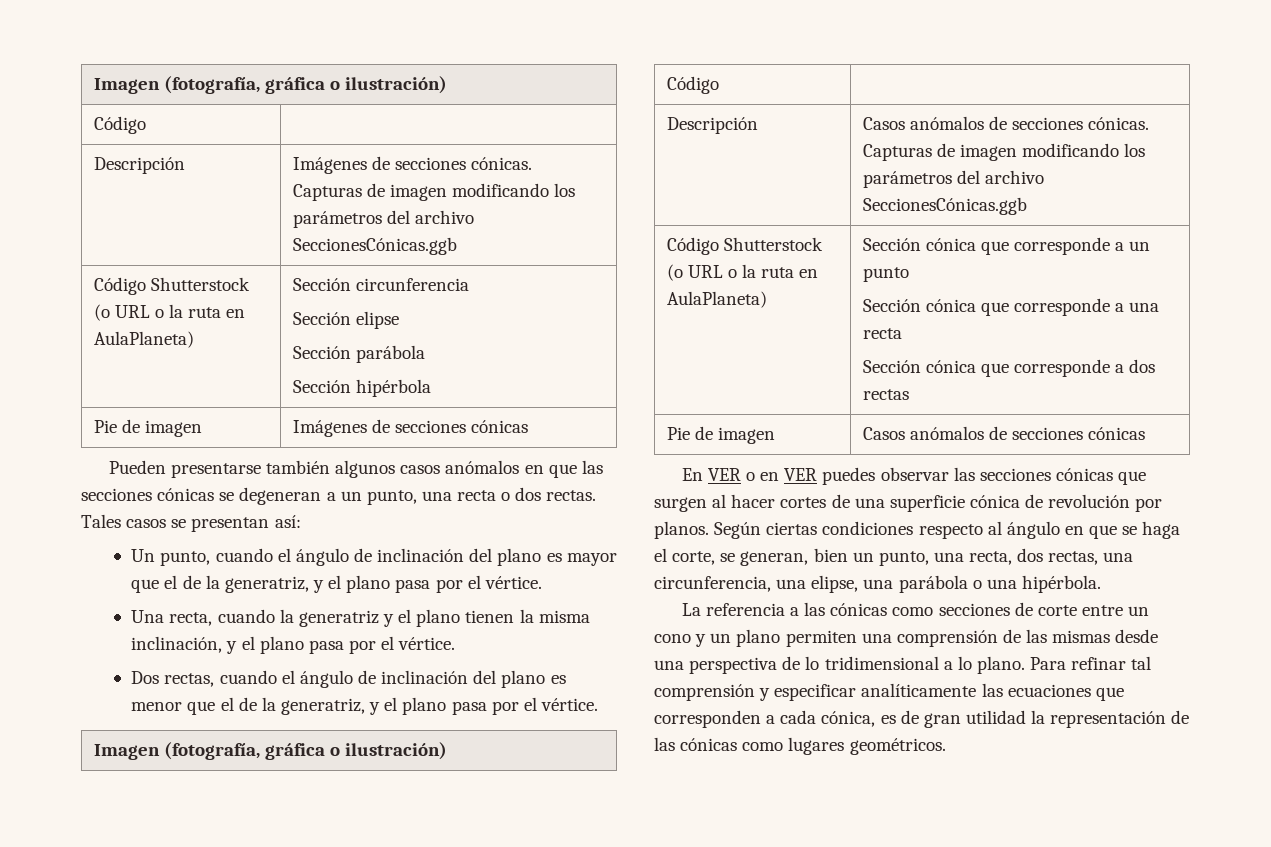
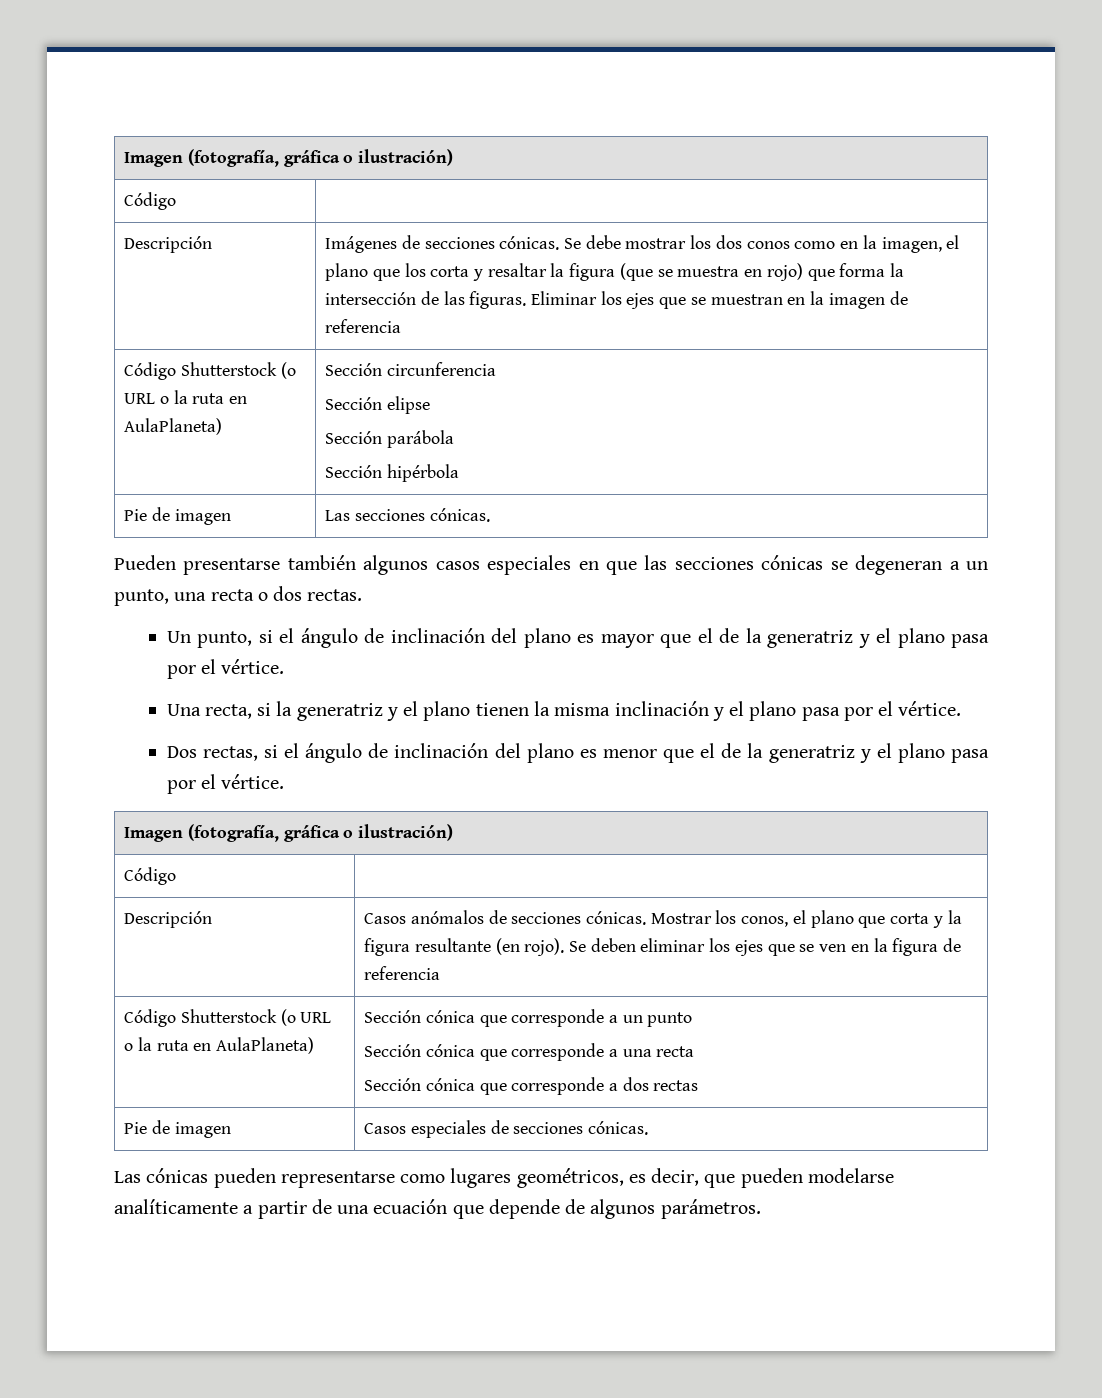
- Imágenes de secciones cónicas. Capturas de imagen modificando los parámetros del archivo SeccionesCónicas.ggb
+ Imágenes de secciones cónicas. Se debe mostrar los dos conos como en la imagen, el plano que los corta y resaltar la figura (que se muestra en rojo) que forma la intersección de las figuras. Eliminar los ejes que se muestran en la imagen de referencia
- Pie de imagen | Imágenes de secciones cónicas
+ Pie de imagen | Las secciones cónicas.
- Pueden presentarse también algunos casos anómalos en que las secciones cónicas se degeneran a un punto, una recta o dos rectas. Tales casos se presentan así:
+ Pueden presentarse también algunos casos especiales en que las secciones cónicas se degeneran a un punto, una recta o dos rectas.
- Un punto, cuando el ángulo de inclinación del plano es mayor que el de la generatriz, y el plano pasa por el vértice.
+ Un punto, si el ángulo de inclinación del plano es mayor que el de la generatriz y el plano pasa por el vértice.
- Una recta, cuando la generatriz y el plano tienen la misma inclinación, y el plano pasa por el vértice.
+ Una recta, si la generatriz y el plano tienen la misma inclinación y el plano pasa por el vértice.
- Dos rectas, cuando el ángulo de inclinación del plano es menor que el de la generatriz, y el plano pasa por el vértice.
+ Dos rectas, si el ángulo de inclinación del plano es menor que el de la generatriz y el plano pasa por el vértice.
- Descripción | Casos anómalos de secciones cónicas. Capturas de imagen modificando los parámetros del archivo SeccionesCónicas.ggb
+ Descripción | Casos anómalos de secciones cónicas. Mostrar los conos, el plano que corta y la figura resultante (en rojo). Se deben eliminar los ejes que se ven en la figura de referencia
- Pie de imagen | Casos anómalos de secciones cónicas
- En VER o en VER puedes observar las secciones cónicas que surgen al hacer cortes de una superficie cónica de revolución por planos. Según ciertas condiciones respecto al ángulo en que se haga el corte, se generan, bien un punto, una recta, dos rectas, una circunferencia, una elipse, una parábola o una hipérbola.
- La referencia a las cónicas como secciones de corte entre un cono y un plano permiten una comprensión de las mismas desde una perspectiva de lo tridimensional a lo plano. Para refinar tal comprensión y especificar analíticamente las ecuaciones que corresponden a cada cónica, es de gran utilidad la representación de las cónicas como lugares geométricos.
+ Pie de imagen | Casos especiales de secciones cónicas.
+ Las cónicas pueden representarse como lugares geométricos, es decir, que pueden modelarse analíticamente a partir de una ecuación que depende de algunos parámetros.

